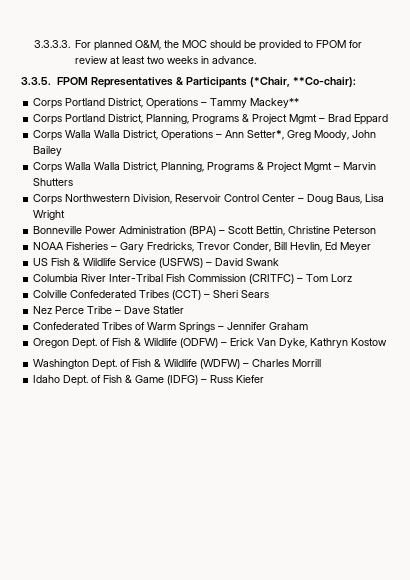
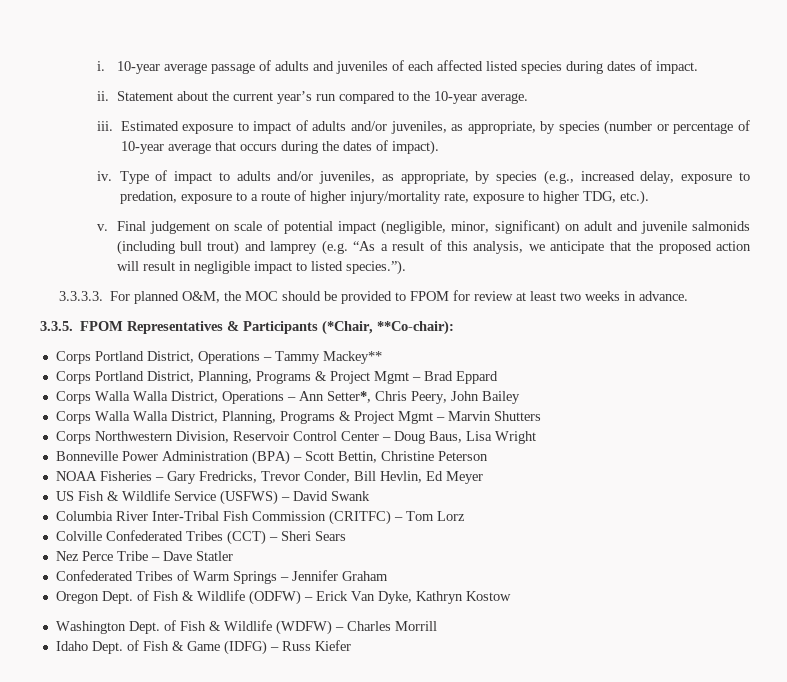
+ i. 10-year average passage of adults and juveniles of each affected listed species during dates of impact.
+ ii. Statement about the current year’s run compared to the 10-year average.
+ iii. Estimated exposure to impact of adults and/or juveniles, as appropriate, by species (number or percentage of 10-year average that occurs during the dates of impact).
+ iv. Type of impact to adults and/or juveniles, as appropriate, by species (e.g., increased delay, exposure to predation, exposure to a route of higher injury/mortality rate, exposure to higher TDG, etc.).
+ v. Final judgement on scale of potential impact (negligible, minor, significant) on adult and juvenile salmonids (including bull trout) and lamprey (e.g. “As a result of this analysis, we anticipate that the proposed action will result in negligible impact to listed species.”).
- Corps Walla Walla District, Operations – Ann Setter*, Greg Moody, John Bailey
+ Corps Walla Walla District, Operations – Ann Setter*, Chris Peery, John Bailey

